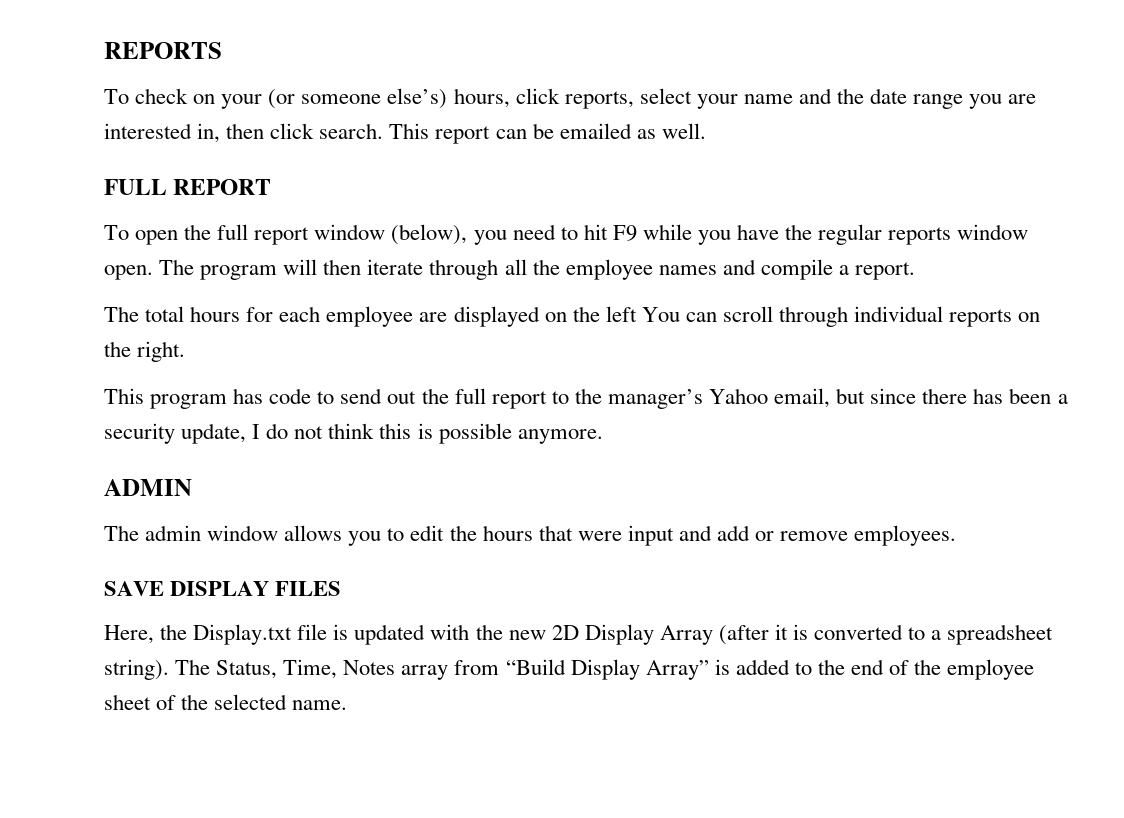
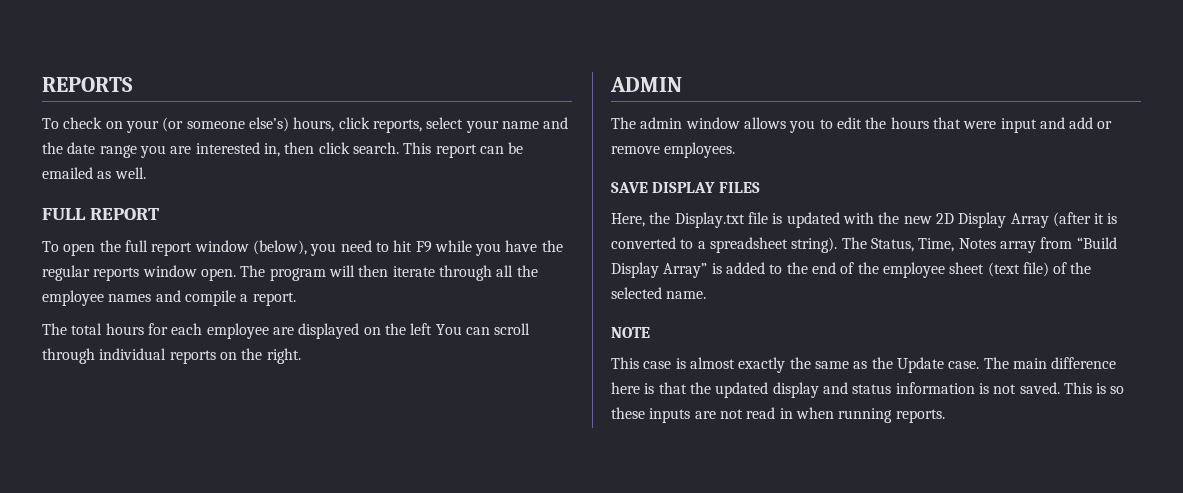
- This program has code to send out the full report to the manager’s Yahoo email, but since there has been a security update, I do not think this is possible anymore.
- The Status, Time, Notes array from “Build Display Array” is added to the end of the employee sheet of the selected name.
+ The Status, Time, Notes array from “Build Display Array” is added to the end of the employee sheet (text file) of the selected name.
+ NOTE
+ This case is almost exactly the same as the Update case. The main difference here is that the updated display and status information is not saved. This is so these inputs are not read in when running reports.

